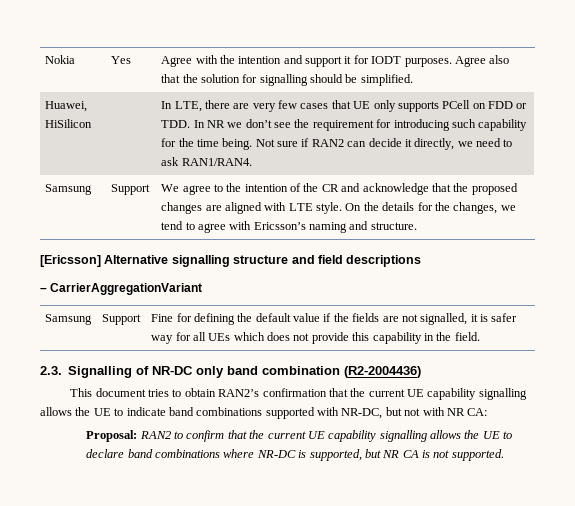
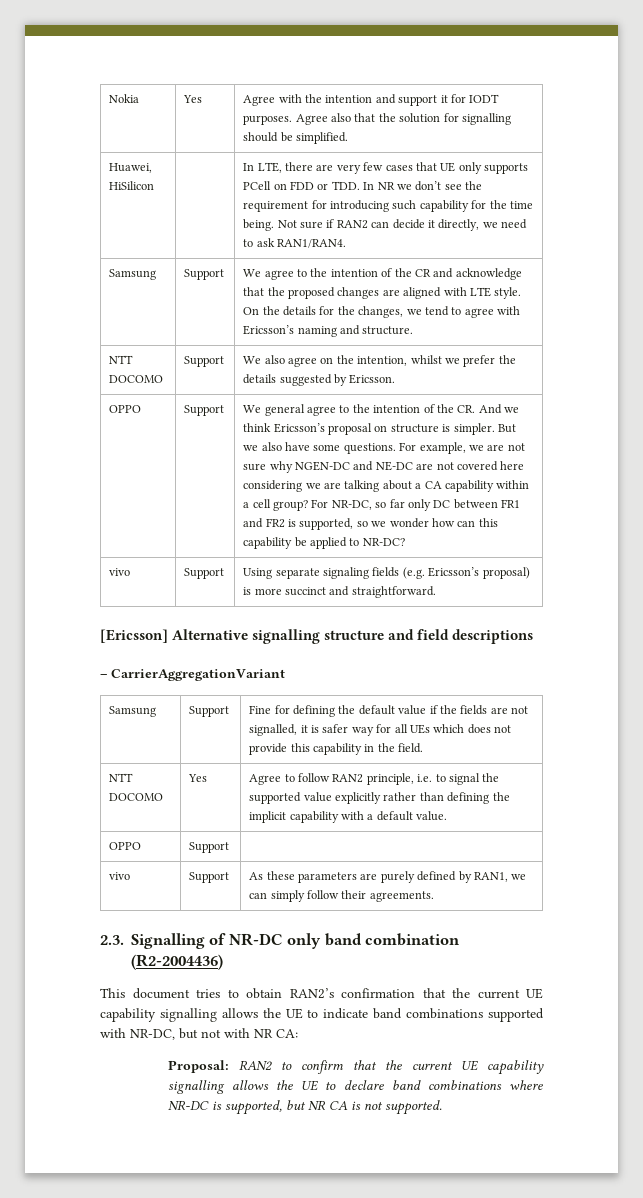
+ NTT DOCOMO | Support | We also agree on the intention, whilst we prefer the details suggested by Ericsson.
+ OPPO | Support | We general agree to the intention of the CR. And we think Ericsson’s proposal on structure is simpler. But we also have some questions. For example, we are not sure why NGEN-DC and NE-DC are not covered here considering we are talking about a CA capability within a cell group? For NR-DC, so far only DC between FR1 and FR2 is supported, so we wonder how can this capability be applied to NR-DC?
+ vivo | Support | Using separate signaling fields (e.g. Ericsson’s proposal) is more succinct and straightforward.
+ NTT DOCOMO | Yes | Agree to follow RAN2 principle, i.e. to signal the supported value explicitly rather than defining the implicit capability with a default value.
+ OPPO | Support |
+ vivo | Support | As these parameters are purely defined by RAN1, we can simply follow their agreements.

